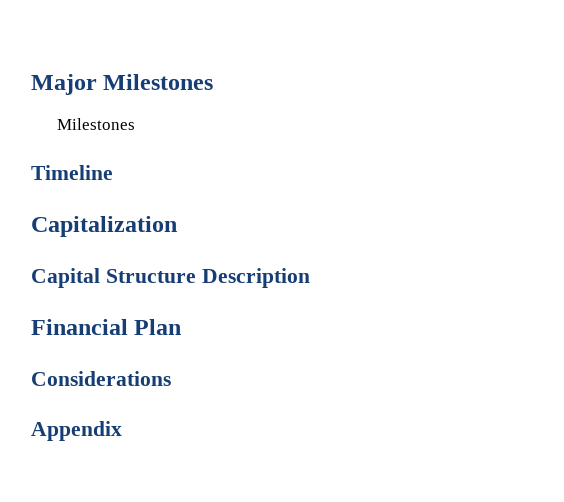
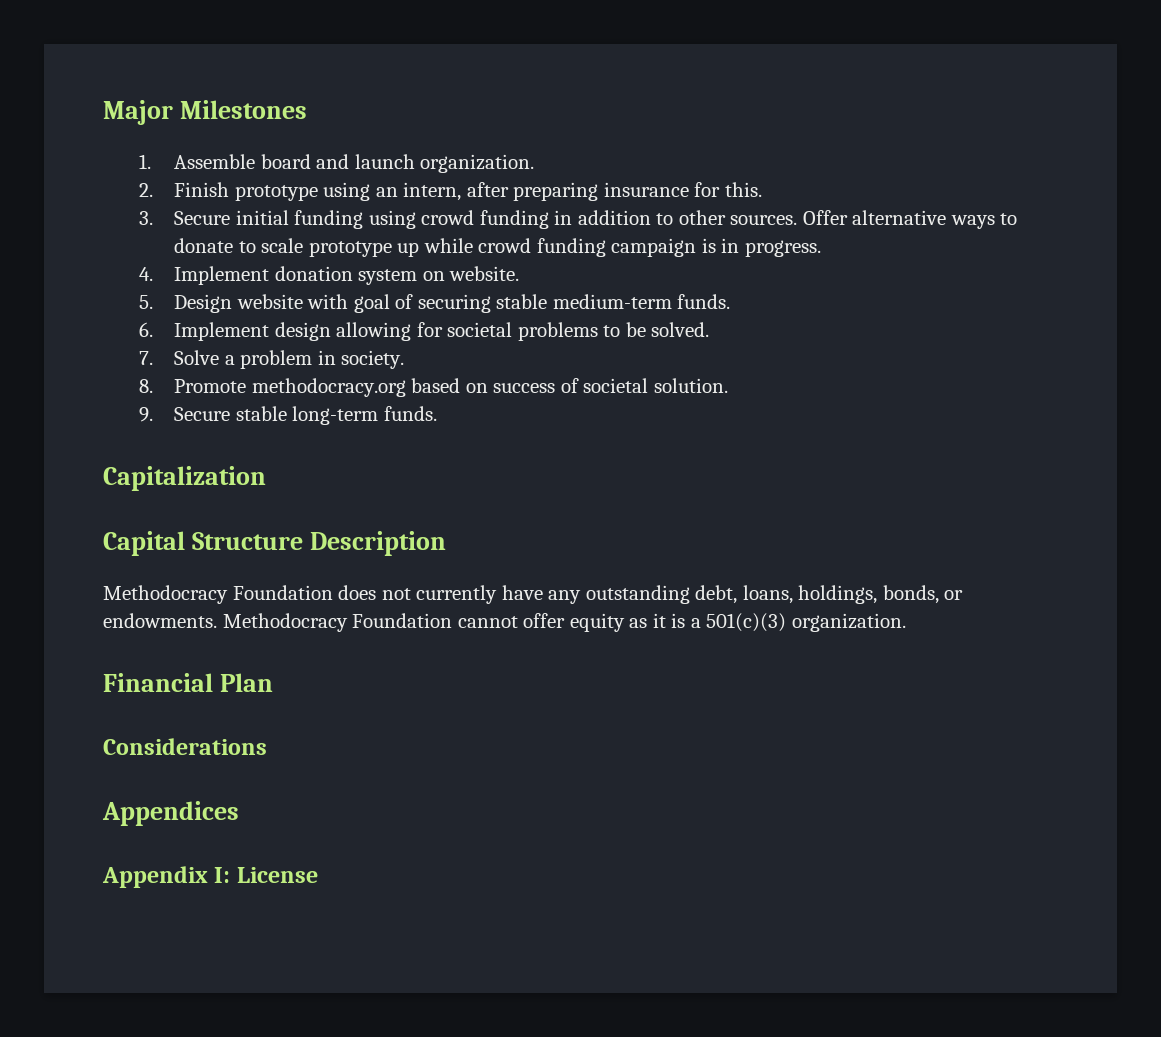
  Major Milestones
- Milestones
- Timeline
+ 1. Assemble board and launch organization.
+ 2. Finish prototype using an intern, after preparing insurance for this.
+ 3. Secure initial funding using crowd funding in addition to other sources. Offer alternative ways to donate to scale prototype up while crowd funding campaign is in progress.
+ 4. Implement donation system on website.
+ 5. Design website with goal of securing stable medium-term funds.
+ 6. Implement design allowing for societal problems to be solved.
+ 7. Solve a problem in society.
+ 8. Promote methodocracy.org based on success of societal solution.
+ 9. Secure stable long-term funds.
  Capitalization
  Capital Structure Description
+ Methodocracy Foundation does not currently have any outstanding debt, loans, holdings, bonds, or endowments. Methodocracy Foundation cannot offer equity as it is a 501(c)(3) organization.
+ Appendices
- Appendix
+ Appendix I: License

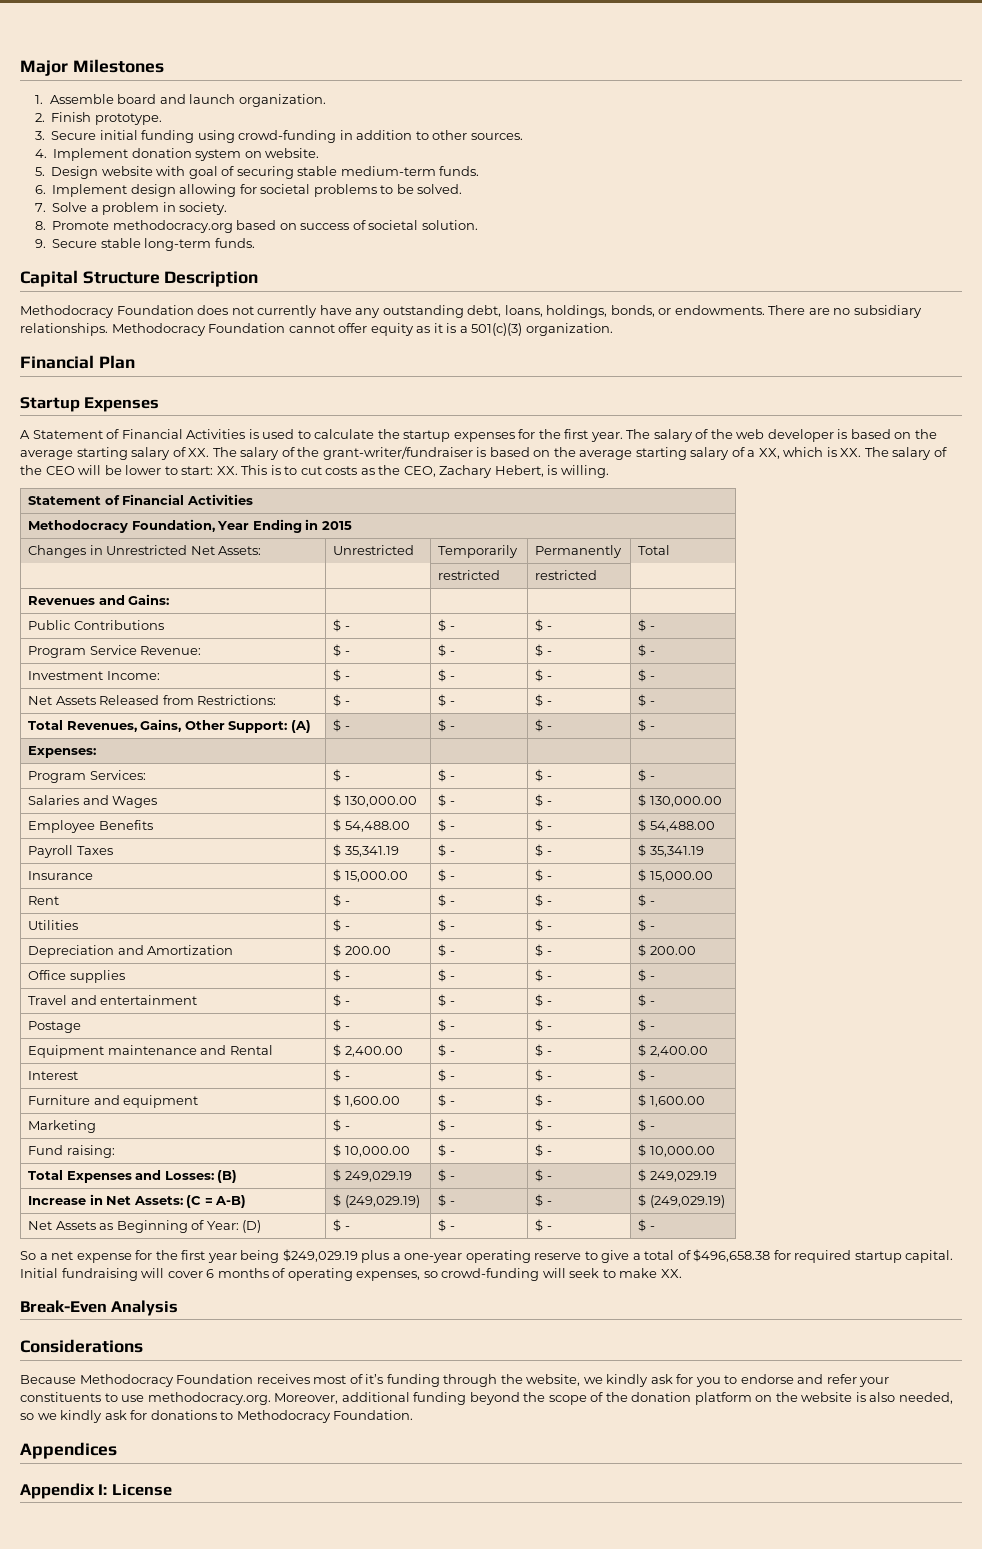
- 2. Finish prototype using an intern, after preparing insurance for this.
+ 2. Finish prototype.
- 3. Secure initial funding using crowd funding in addition to other sources. Offer alternative ways to donate to scale prototype up while crowd funding campaign is in progress.
+ 3. Secure initial funding using crowd-funding in addition to other sources.
- Capitalization
+ There are no subsidiary relationships.
+ Startup Expenses
+ A Statement of Financial Activities is used to calculate the startup expenses for the first year. The salary of the web developer is based on the average starting salary of XX. The salary of the grant-writer/fundraiser is based on the average starting salary of a XX, which is XX. The salary of the CEO will be lower to start: XX. This is to cut costs as the CEO, Zachary Hebert, is willing.
+ Statement of Financial Activities
+ Methodocracy Foundation, Year Ending in 2015
+ Changes in Unrestricted Net Assets: | Unrestricted | Temporarily | Permanently | Total
+ | | restricted | restricted |
+ Revenues and Gains: | | | |
+ Public Contributions | $ - | $ - | $ - | $ -
+ Program Service Revenue: | $ - | $ - | $ - | $ -
+ Investment Income: | $ - | $ - | $ - | $ -
+ Net Assets Released from Restrictions: | $ - | $ - | $ - | $ -
+ Total Revenues, Gains, Other Support: (A) | $ - | $ - | $ - | $ -
+ Expenses: | | | |
+ Program Services: | $ - | $ - | $ - | $ -
+ Salaries and Wages | $ 130,000.00 | $ - | $ - | $ 130,000.00
+ Employee Benefits | $ 54,488.00 | $ - | $ - | $ 54,488.00
+ Payroll Taxes | $ 35,341.19 | $ - | $ - | $ 35,341.19
+ Insurance | $ 15,000.00 | $ - | $ - | $ 15,000.00
+ Rent | $ - | $ - | $ - | $ -
+ Utilities | $ - | $ - | $ - | $ -
+ Depreciation and Amortization | $ 200.00 | $ - | $ - | $ 200.00
+ Office supplies | $ - | $ - | $ - | $ -
+ Travel and entertainment | $ - | $ - | $ - | $ -
+ Postage | $ - | $ - | $ - | $ -
+ Equipment maintenance and Rental | $ 2,400.00 | $ - | $ - | $ 2,400.00
+ Interest | $ - | $ - | $ - | $ -
+ Furniture and equipment | $ 1,600.00 | $ - | $ - | $ 1,600.00
+ Marketing | $ - | $ - | $ - | $ -
+ Fund raising: | $ 10,000.00 | $ - | $ - | $ 10,000.00
+ Total Expenses and Losses: (B) | $ 249,029.19 | $ - | $ - | $ 249,029.19
+ Increase in Net Assets: (C = A-B) | $ (249,029.19) | $ - | $ - | $ (249,029.19)
+ Net Assets as Beginning of Year: (D) | $ - | $ - | $ - | $ -
+ So a net expense for the first year being $249,029.19 plus a one-year operating reserve to give a total of $496,658.38 for required startup capital. Initial fundraising will cover 6 months of operating expenses, so crowd-funding will seek to make XX.
+ Break-Even Analysis
  Considerations
+ Because Methodocracy Foundation receives most of it’s funding through the website, we kindly ask for you to endorse and refer your constituents to use methodocracy.org. Moreover, additional funding beyond the scope of the donation platform on the website is also needed, so we kindly ask for donations to Methodocracy Foundation.

